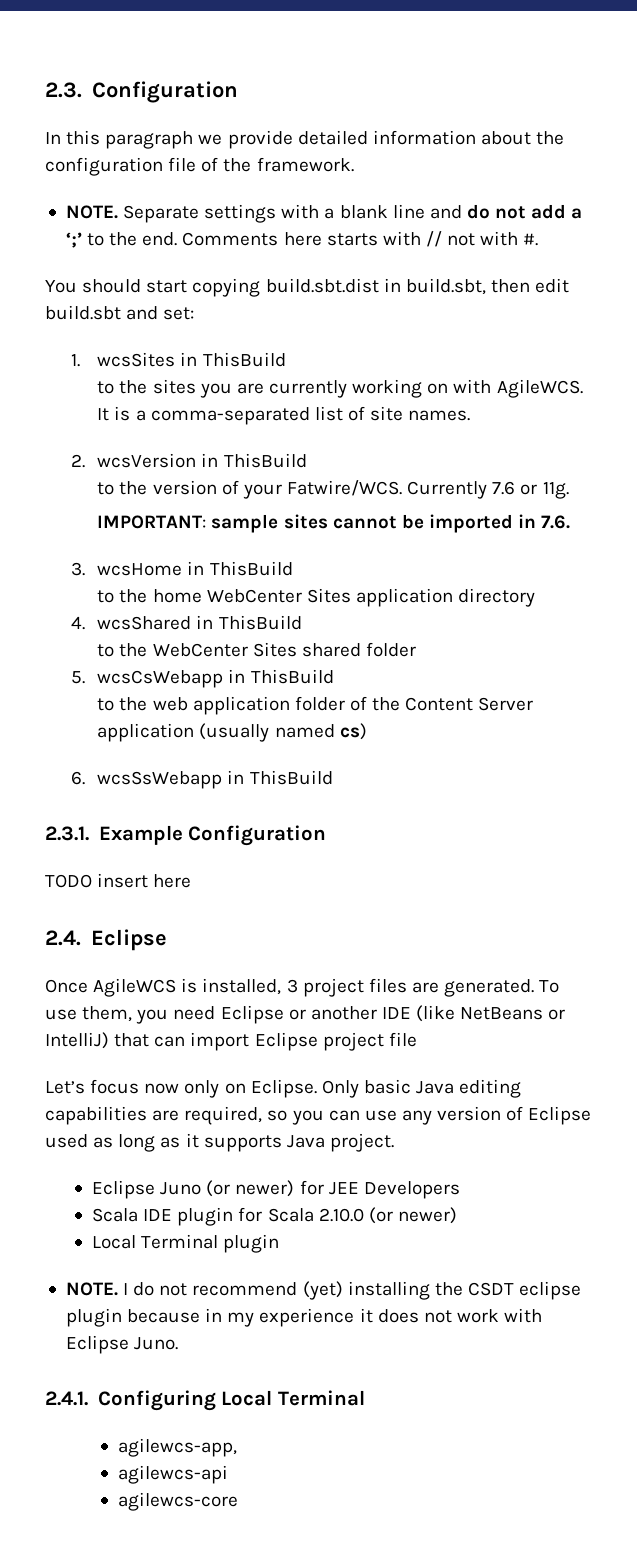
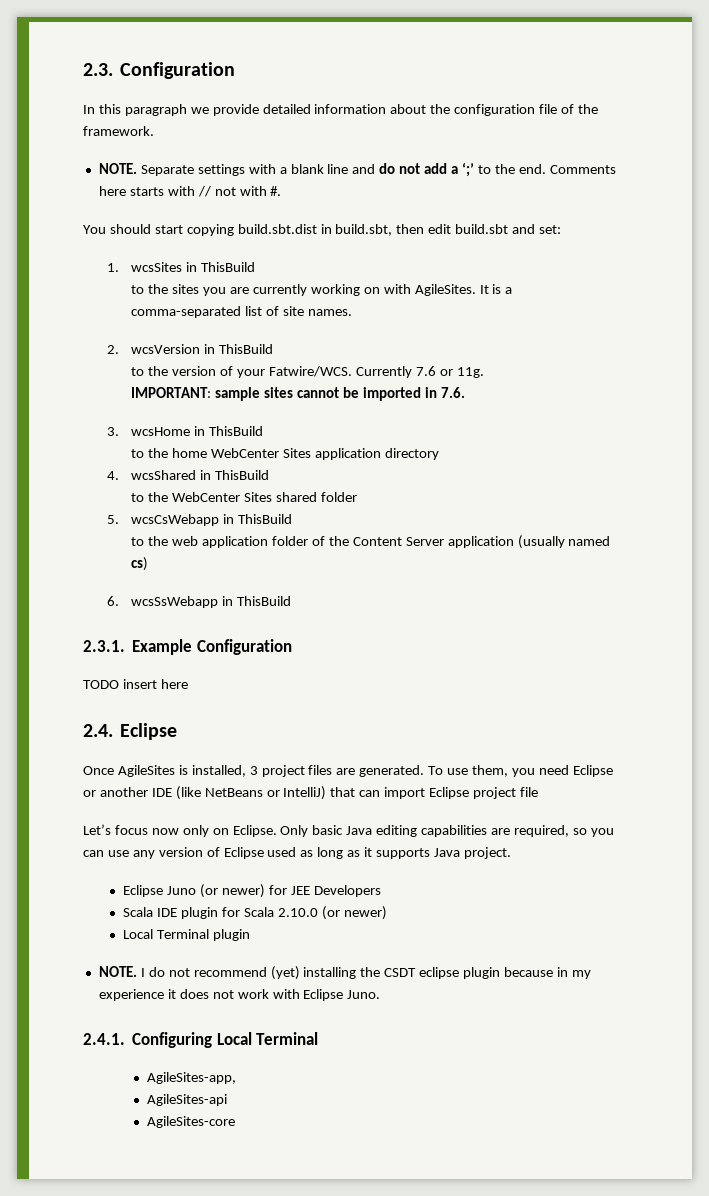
- to the sites you are currently working on with AgileWCS.
+ to the sites you are currently working on with AgileSites.
- Once AgileWCS is installed, 3 project files are generated.
+ Once AgileSites is installed, 3 project files are generated.
- agilewcs-app,
- agilewcs-api
- agilewcs-core
+ AgileSites-app,
+ AgileSites-api
+ AgileSites-core

